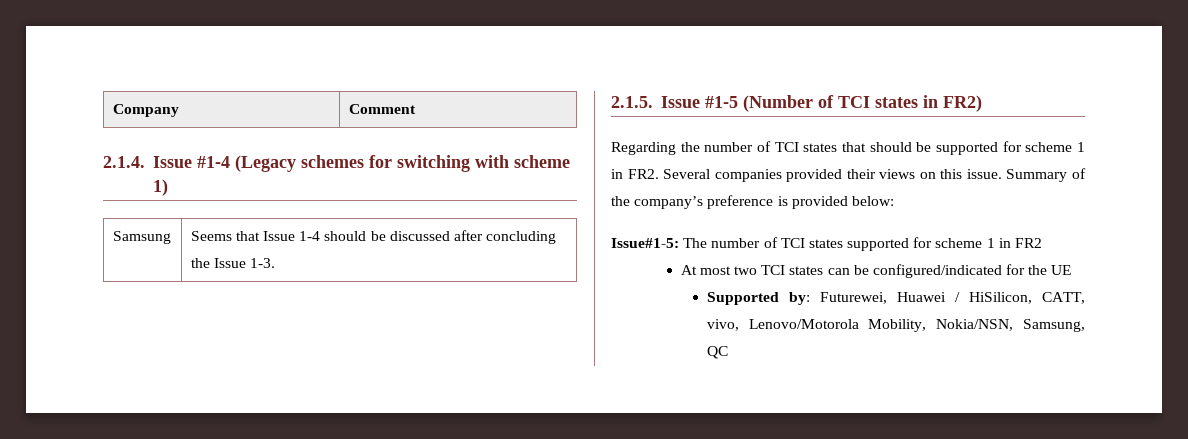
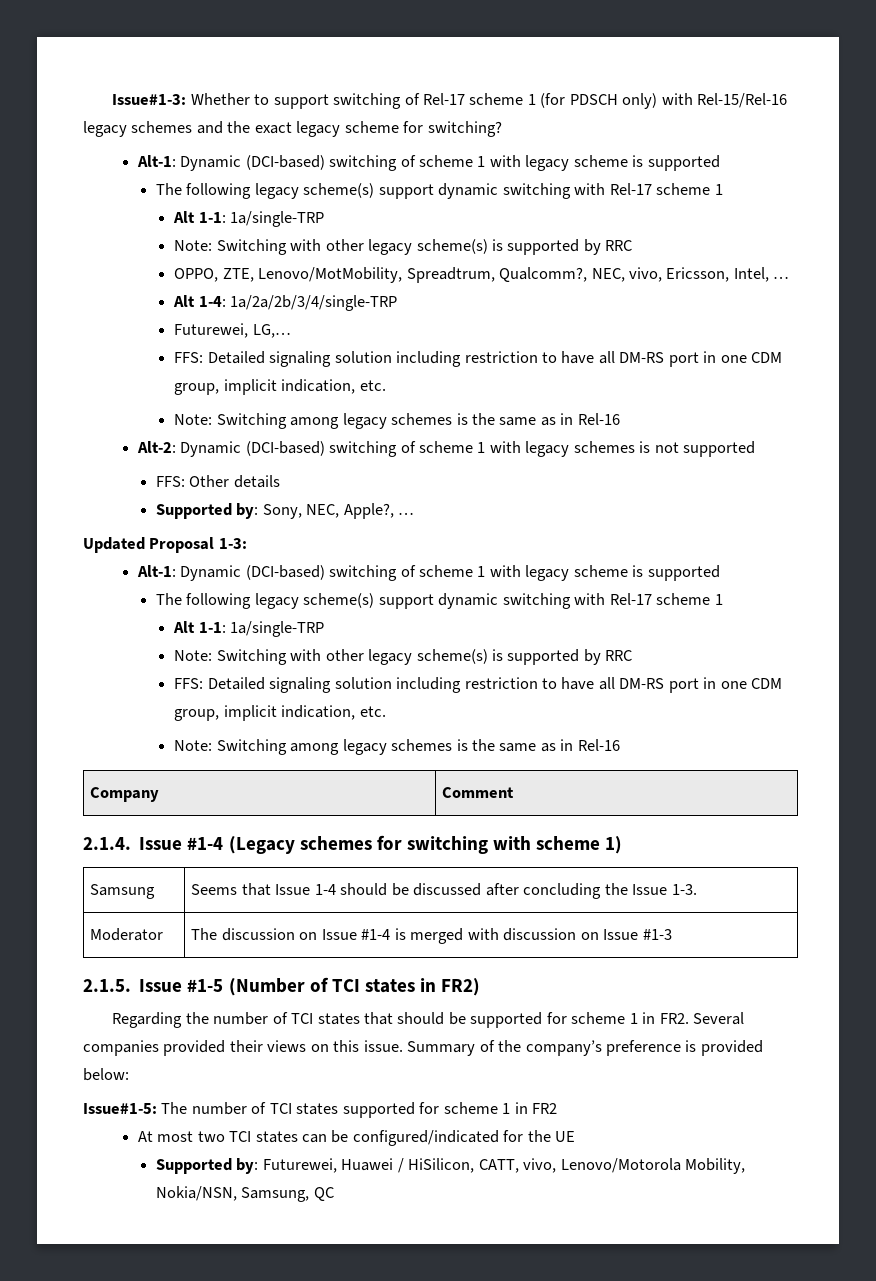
+ Issue#1-3: Whether to support switching of Rel-17 scheme 1 (for PDSCH only) with Rel-15/Rel-16 legacy schemes and the exact legacy scheme for switching?
+ Alt-1: Dynamic (DCI-based) switching of scheme 1 with legacy scheme is supported
+ The following legacy scheme(s) support dynamic switching with Rel-17 scheme 1
+ Alt 1-1: 1a/single-TRP
+ Note: Switching with other legacy scheme(s) is supported by RRC
+ OPPO, ZTE, Lenovo/MotMobility, Spreadtrum, Qualcomm?, NEC, vivo, Ericsson, Intel, …
+ Alt 1-4: 1a/2a/2b/3/4/single-TRP
+ Futurewei, LG,…
+ FFS: Detailed signaling solution including restriction to have all DM-RS port in one CDM group, implicit indication, etc.
+ Note: Switching among legacy schemes is the same as in Rel-16
+ Alt-2: Dynamic (DCI-based) switching of scheme 1 with legacy schemes is not supported
+ FFS: Other details
+ Supported by: Sony, NEC, Apple?, …
+ Updated Proposal 1-3:
+ Alt-1: Dynamic (DCI-based) switching of scheme 1 with legacy scheme is supported
+ The following legacy scheme(s) support dynamic switching with Rel-17 scheme 1
+ Alt 1-1: 1a/single-TRP
+ Note: Switching with other legacy scheme(s) is supported by RRC
+ FFS: Detailed signaling solution including restriction to have all DM-RS port in one CDM group, implicit indication, etc.
+ Note: Switching among legacy schemes is the same as in Rel-16
+ Moderator | The discussion on Issue #1-4 is merged with discussion on Issue #1-3

